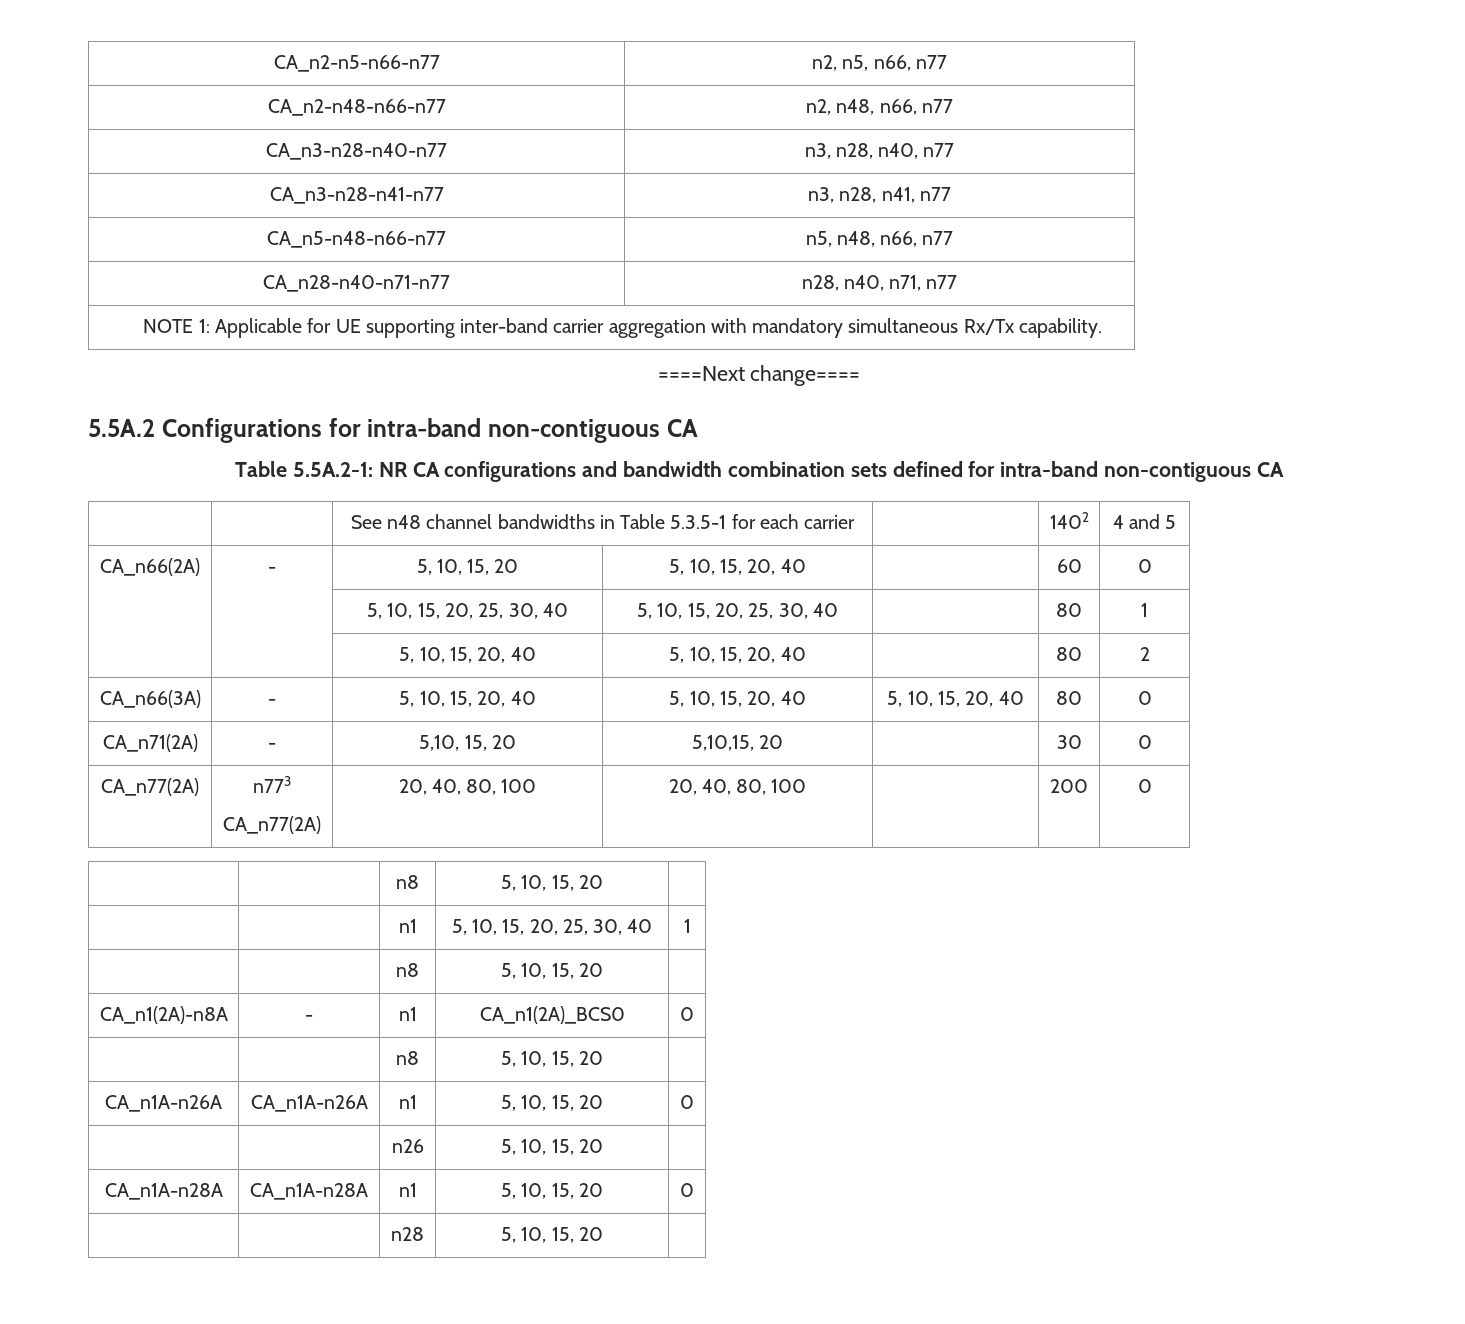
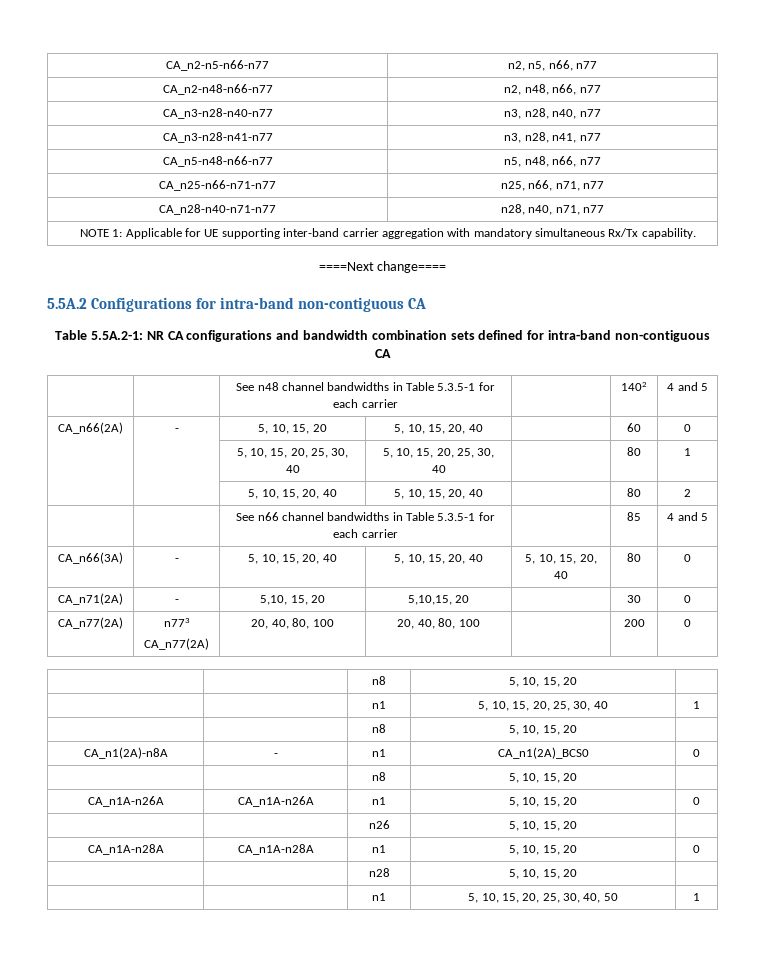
+ CA_n25-n66-n71-n77 | n25, n66, n71, n77
+ | | See n66 channel bandwidths in Table 5.3.5-1 for each carrier | | 85 | 4 and 5
+ | | n1 | 5, 10, 15, 20, 25, 30, 40, 50 | 1

